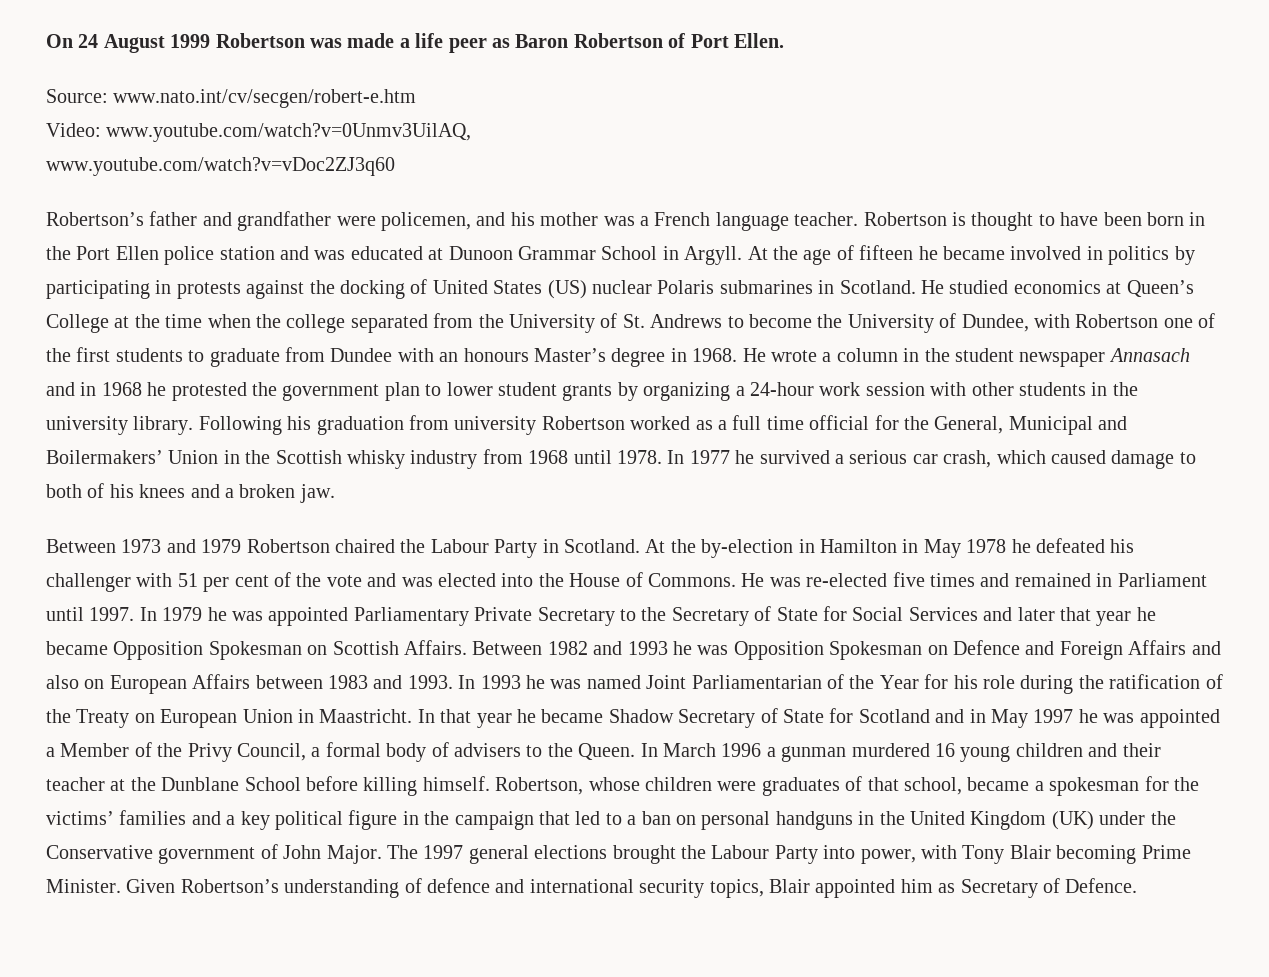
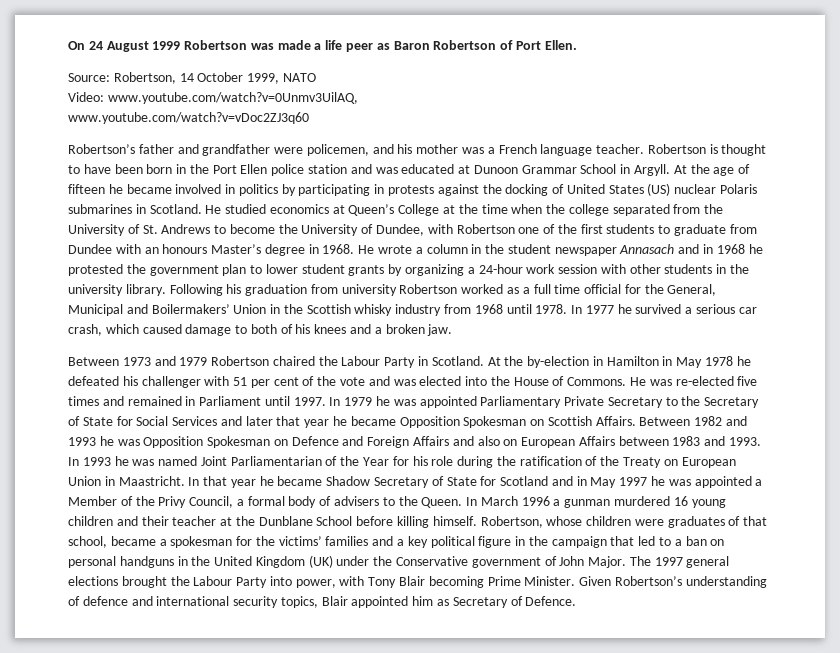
- Source: www.nato.int/cv/secgen/robert-e.htm
+ Source: Robertson, 14 October 1999, NATO

